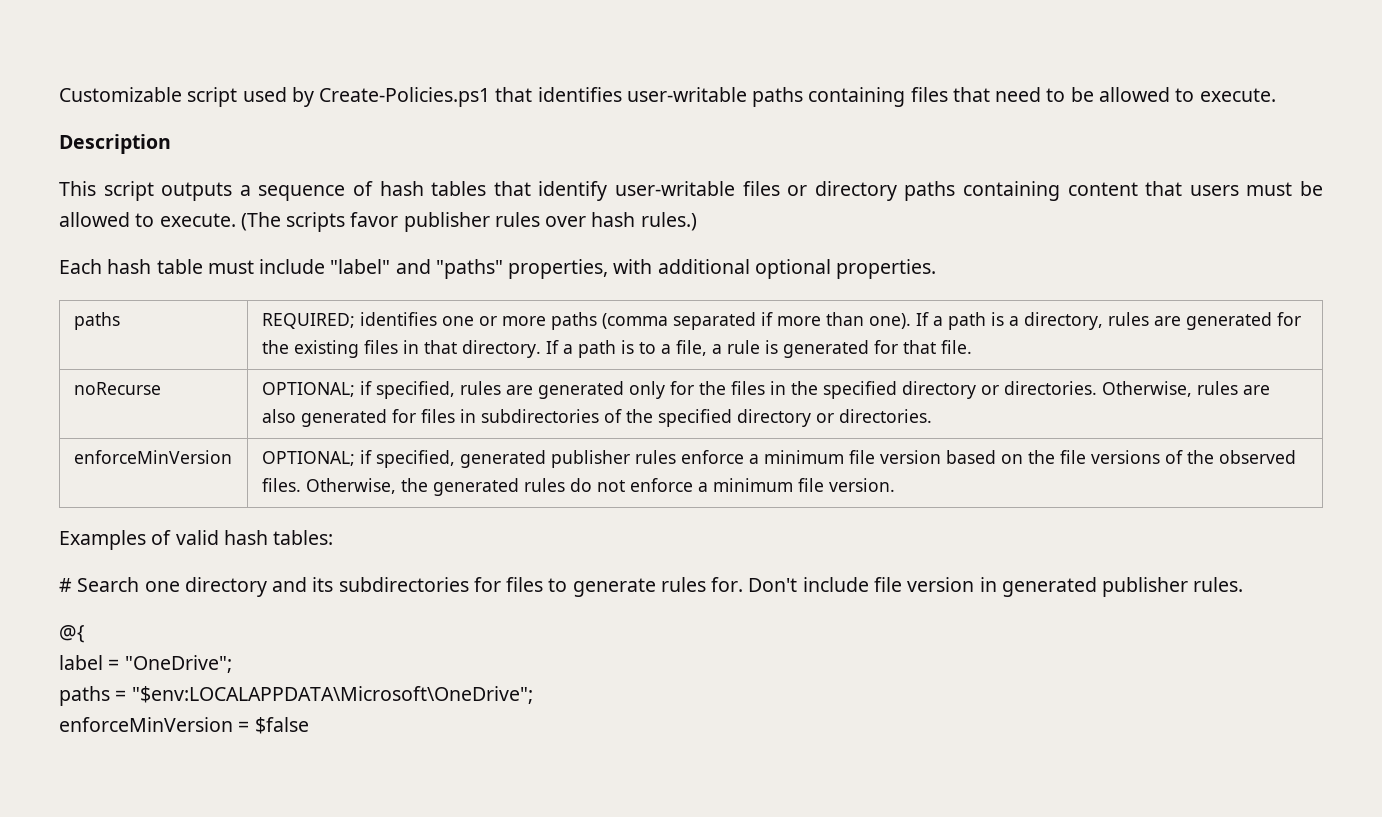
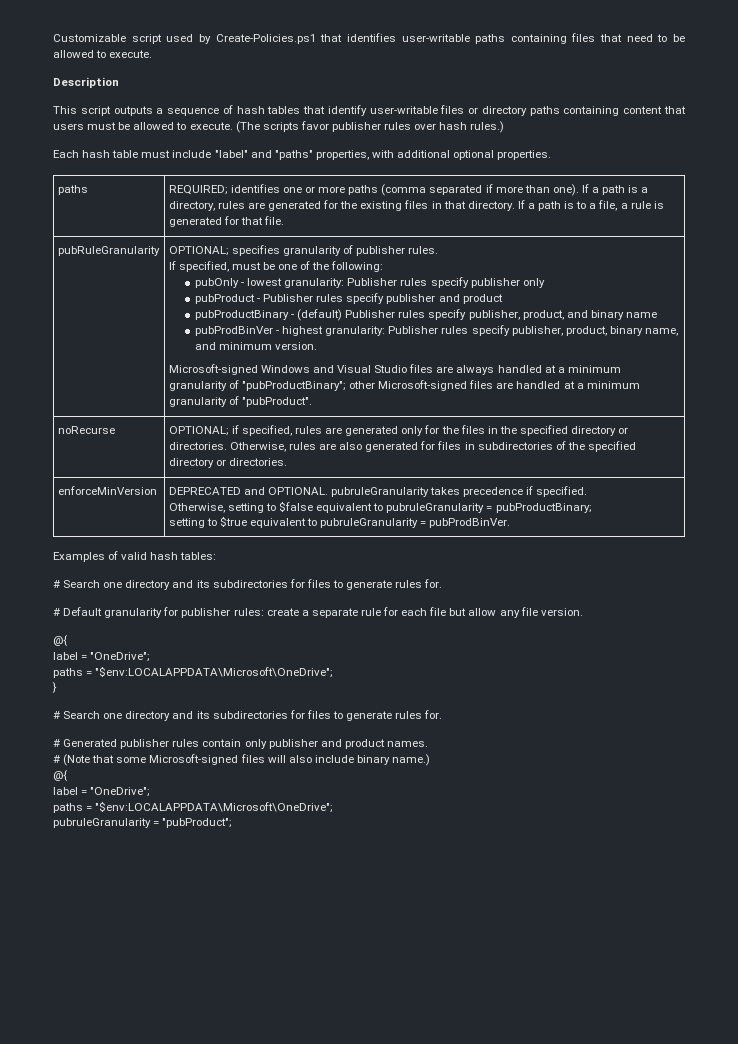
+ pubRuleGranularity | OPTIONAL; specifies granularity of publisher rules.
+ If specified, must be one of the following:
+ pubOnly - lowest granularity: Publisher rules specify publisher only
+ pubProduct - Publisher rules specify publisher and product
+ pubProductBinary - (default) Publisher rules specify publisher, product, and binary name
+ pubProdBinVer - highest granularity: Publisher rules specify publisher, product, binary name, and minimum version.
+ Microsoft-signed Windows and Visual Studio files are always handled at a minimum granularity of "pubProductBinary"; other Microsoft-signed files are handled at a minimum granularity of "pubProduct".
- enforceMinVersion | OPTIONAL; if specified, generated publisher rules enforce a minimum file version based on the file versions of the observed files. Otherwise, the generated rules do not enforce a minimum file version.
+ enforceMinVersion | DEPRECATED and OPTIONAL. pubruleGranularity takes precedence if specified.
+ Otherwise, setting to $false equivalent to pubruleGranularity = pubProductBinary;
+ setting to $true equivalent to pubruleGranularity = pubProdBinVer.
  Examples of valid hash tables:
- # Search one directory and its subdirectories for files to generate rules for. Don't include file version in generated publisher rules.
+ # Search one directory and its subdirectories for files to generate rules for.
+ # Default granularity for publisher rules: create a separate rule for each file but allow any file version.
  @{
  label = "OneDrive";
  paths = "$env:LOCALAPPDATA\Microsoft\OneDrive";
- enforceMinVersion = $false
+ }
+ # Search one directory and its subdirectories for files to generate rules for.
+ # Generated publisher rules contain only publisher and product names.
+ # (Note that some Microsoft-signed files will also include binary name.)
+ @{
+ label = "OneDrive";
+ paths = "$env:LOCALAPPDATA\Microsoft\OneDrive";
+ pubruleGranularity = "pubProduct";

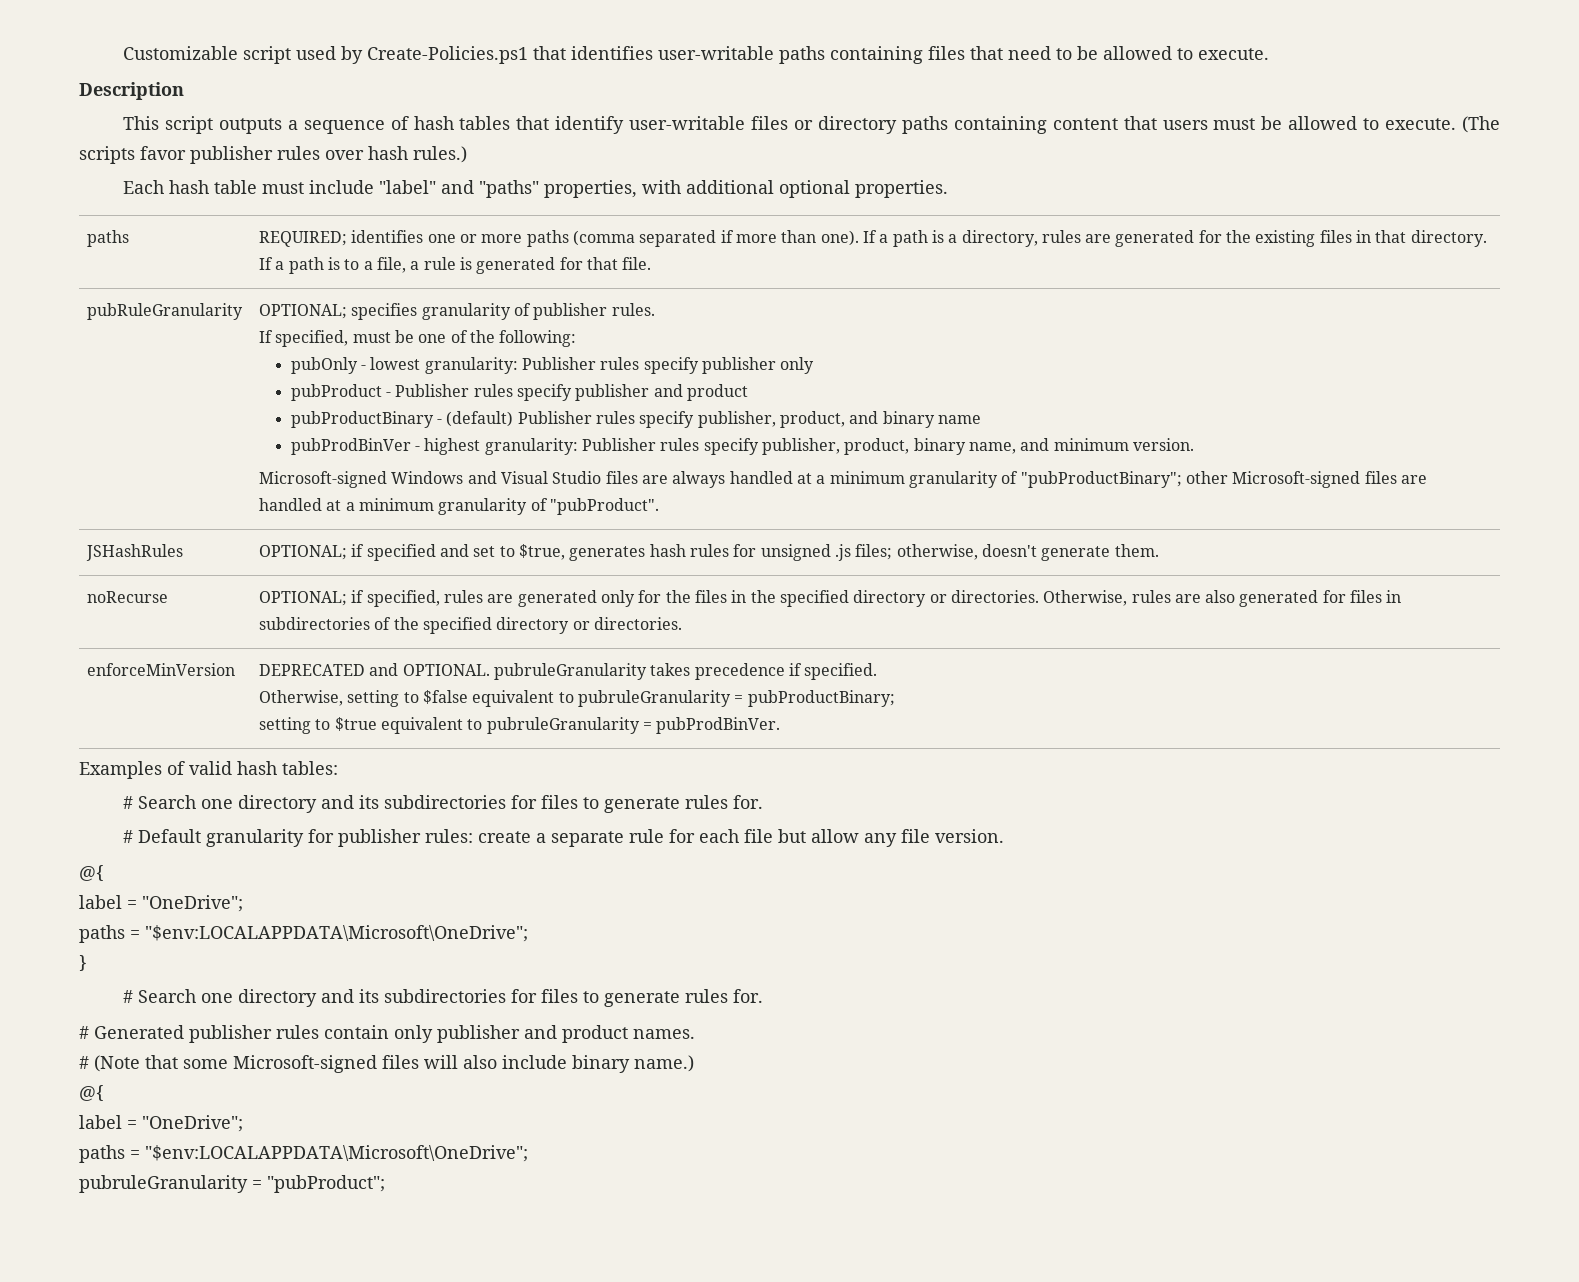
+ JSHashRules | OPTIONAL; if specified and set to $true, generates hash rules for unsigned .js files; otherwise, doesn't generate them.

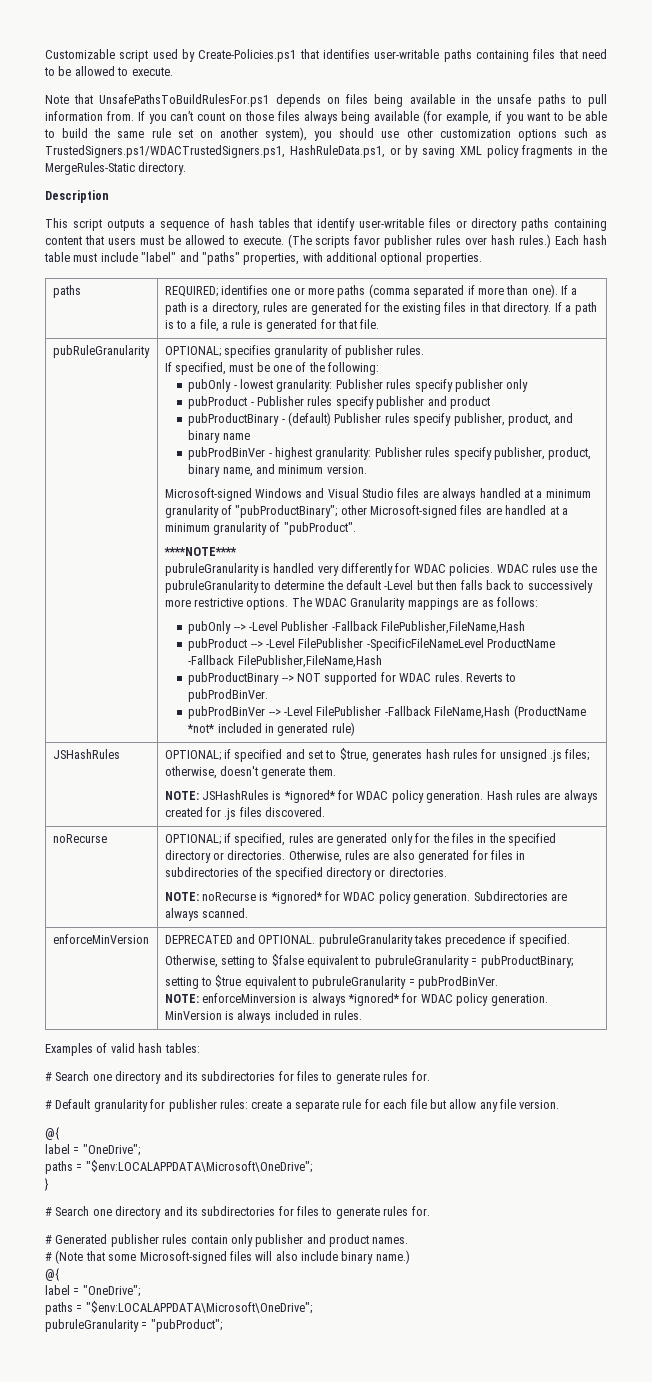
+ Note that UnsafePathsToBuildRulesFor.ps1 depends on files being available in the unsafe paths to pull information from. If you can’t count on those files always being available (for example, if you want to be able to build the same rule set on another system), you should use other customization options such as TrustedSigners.ps1/WDACTrustedSigners.ps1, HashRuleData.ps1, or by saving XML policy fragments in the MergeRules-Static directory.
- (The scripts favor publisher rules over hash rules.)
- Each hash table must include "label" and "paths" properties, with additional optional properties.
+ (The scripts favor publisher rules over hash rules.) Each hash table must include "label" and "paths" properties, with additional optional properties.
+ ****NOTE****
+ pubruleGranularity is handled very differently for WDAC policies. WDAC rules use the pubruleGranularity to determine the default -Level but then falls back to successively more restrictive options. The WDAC Granularity mappings are as follows:
+ pubOnly --> -Level Publisher -Fallback FilePublisher,FileName,Hash
+ pubProduct --> -Level FilePublisher -SpecificFileNameLevel ProductName -Fallback FilePublisher,FileName,Hash
+ pubProductBinary --> NOT supported for WDAC rules. Reverts to pubProdBinVer.
+ pubProdBinVer --> -Level FilePublisher -Fallback FileName,Hash (ProductName *not* included in generated rule)
  JSHashRules | OPTIONAL; if specified and set to $true, generates hash rules for unsigned .js files; otherwise, doesn't generate them.
+ NOTE: JSHashRules is *ignored* for WDAC policy generation. Hash rules are always created for .js files discovered.
+ NOTE: noRecurse is *ignored* for WDAC policy generation. Subdirectories are always scanned.
+ NOTE: enforceMinversion is always *ignored* for WDAC policy generation. MinVersion is always included in rules.

